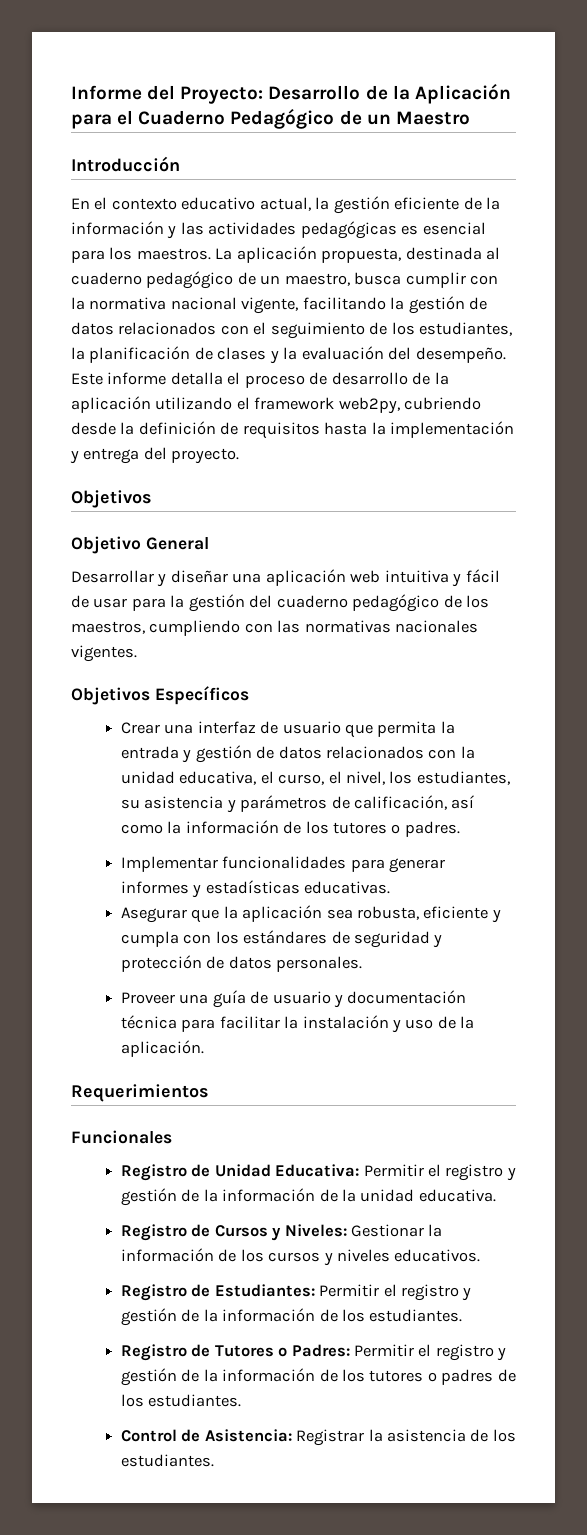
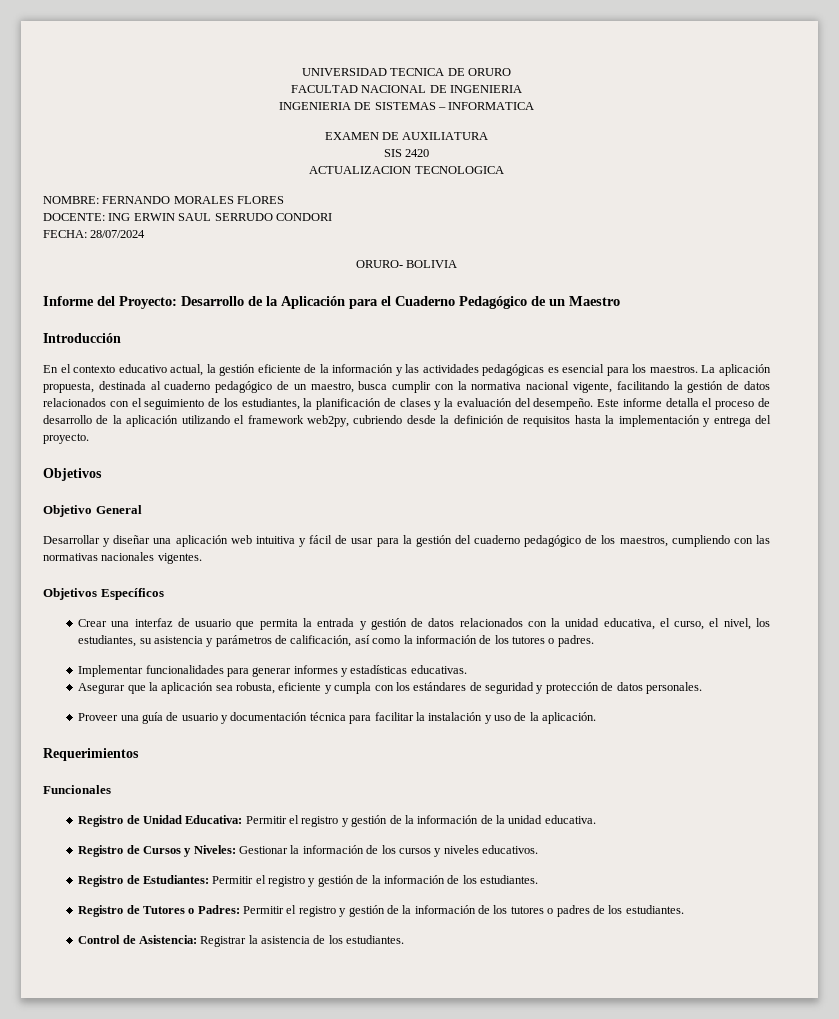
+ UNIVERSIDAD TECNICA DE ORURO
+ FACULTAD NACIONAL DE INGENIERIA
+ INGENIERIA DE SISTEMAS – INFORMATICA
+ EXAMEN DE AUXILIATURA
+ SIS 2420
+ ACTUALIZACION TECNOLOGICA
+ NOMBRE: FERNANDO MORALES FLORES
+ DOCENTE: ING ERWIN SAUL SERRUDO CONDORI
+ FECHA: 28/07/2024
+ ORURO- BOLIVIA

